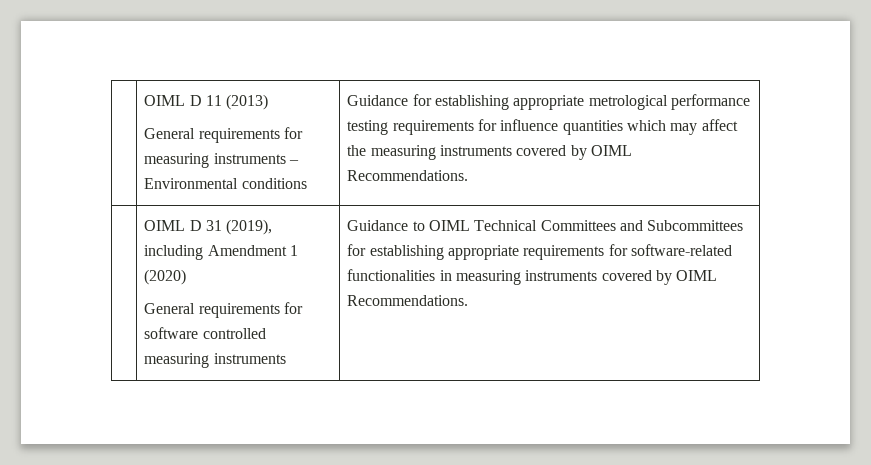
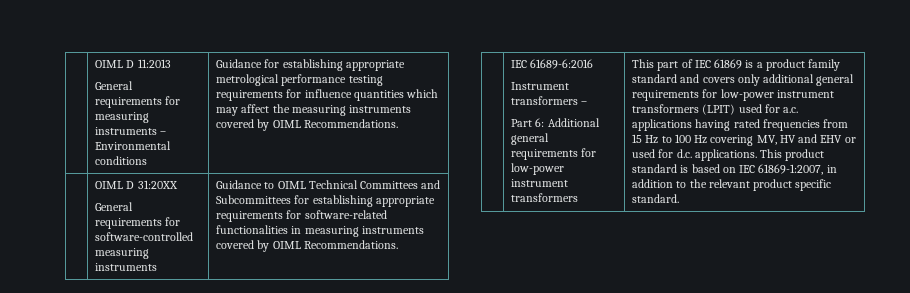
- | OIML D 11 (2013)
+ | OIML D 11:2013
- | OIML D 31 (2019), including Amendment 1 (2020)
- General requirements for software controlled measuring instruments | Guidance to OIML Technical Committees and Subcommittees for establishing appropriate requirements for software-related functionalities in measuring instruments covered by OIML Recommendations.
+ | OIML D 31:20XX
+ General requirements for software-controlled measuring instruments | Guidance to OIML Technical Committees and Subcommittees for establishing appropriate requirements for software-related functionalities in measuring instruments covered by OIML Recommendations.
+ IEC 61689-6:2016
+ Instrument transformers –
+ Part 6: Additional general requirements for low-power instrument transformers | This part of IEC 61869 is a product family standard and covers only additional general requirements for low-power instrument transformers (LPIT) used for a.c. applications having rated frequencies from 15 Hz to 100 Hz covering MV, HV and EHV or used for d.c. applications. This product standard is based on IEC 61869-1:2007, in addition to the relevant product specific standard.

